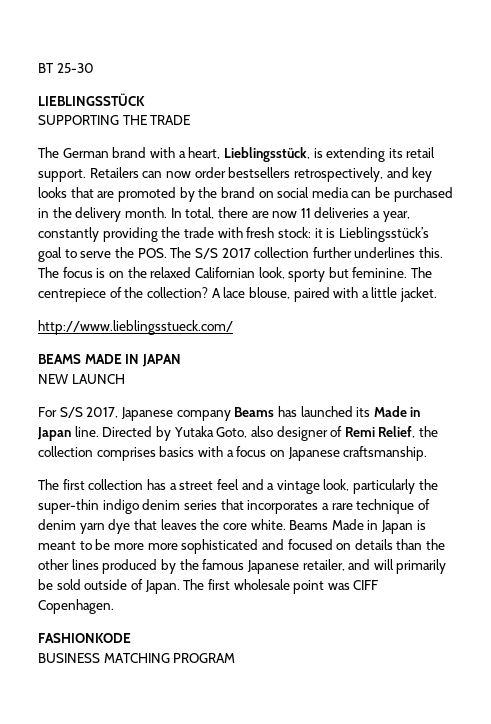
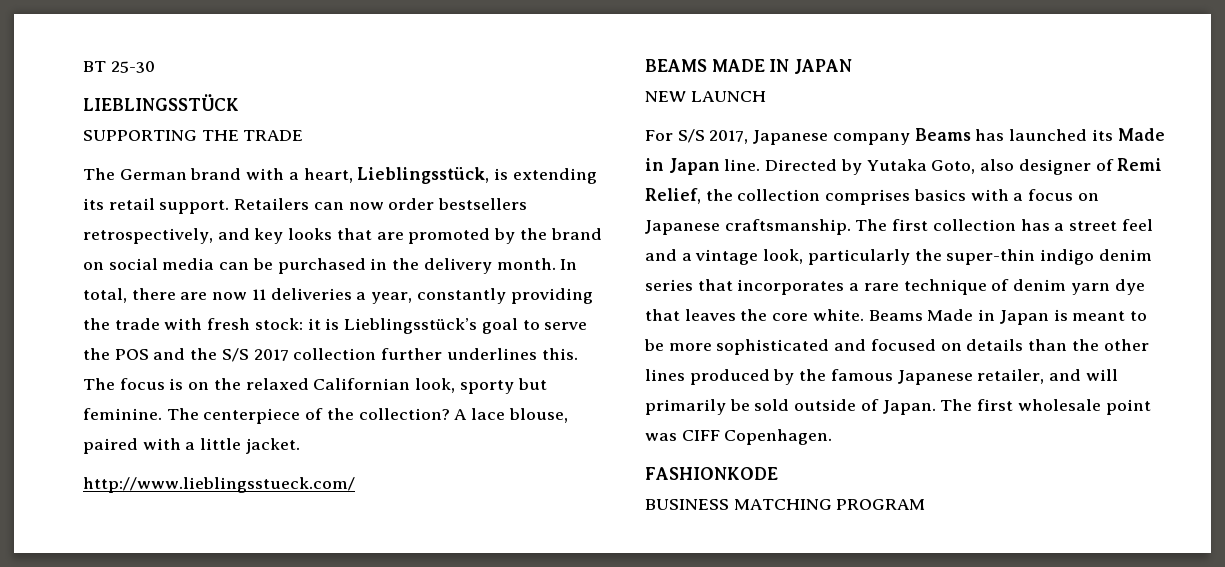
- In total, there are now 11 deliveries a year, constantly providing the trade with fresh stock: it is Lieblingsstück’s goal to serve the POS. The S/S 2017 collection further underlines this.
+ In total, there are now 11 deliveries a year, constantly providing the trade with fresh stock: it is Lieblingsstück’s goal to serve the POS and the S/S 2017 collection further underlines this.
- The centrepiece of the collection?
+ The centerpiece of the collection?
- Directed by Yutaka Goto, also designer of Remi Relief, the collection comprises basics with a focus on Japanese craftsmanship.
- The first collection has a street feel and a vintage look, particularly the super-thin indigo denim series that incorporates a rare technique of denim yarn dye that leaves the core white.
+ Directed by Yutaka Goto, also designer of Remi Relief, the collection comprises basics with a focus on Japanese craftsmanship. The first collection has a street feel and a vintage look, particularly the super-thin indigo denim series that incorporates a rare technique of denim yarn dye that leaves the core white.
- Beams Made in Japan is meant to be more more sophisticated and focused on details than the other lines produced by the famous Japanese retailer, and will primarily be sold outside of Japan.
+ Beams Made in Japan is meant to be more sophisticated and focused on details than the other lines produced by the famous Japanese retailer, and will primarily be sold outside of Japan.

